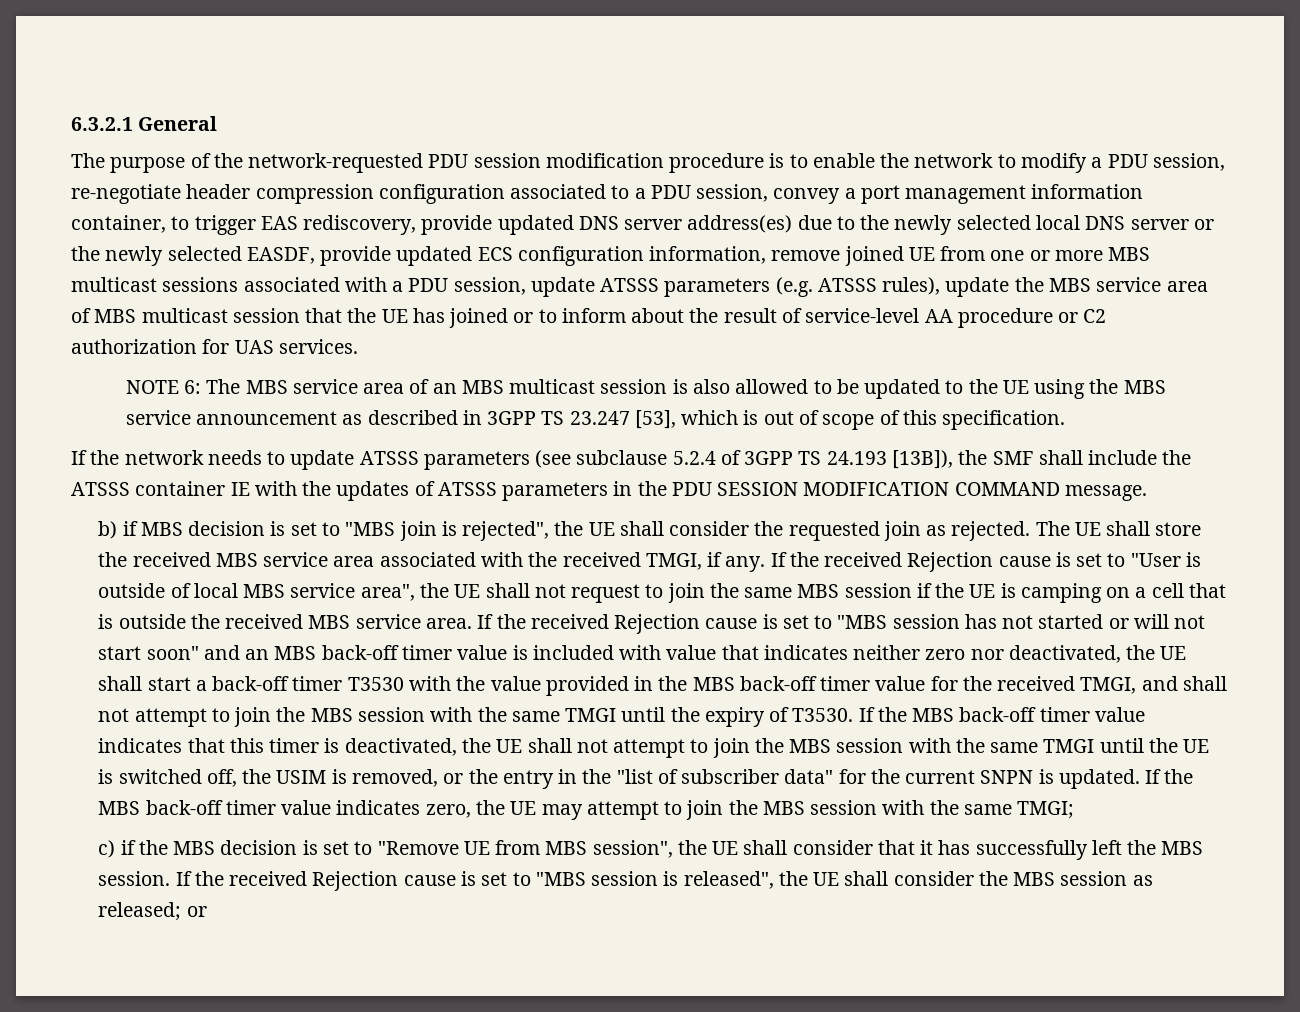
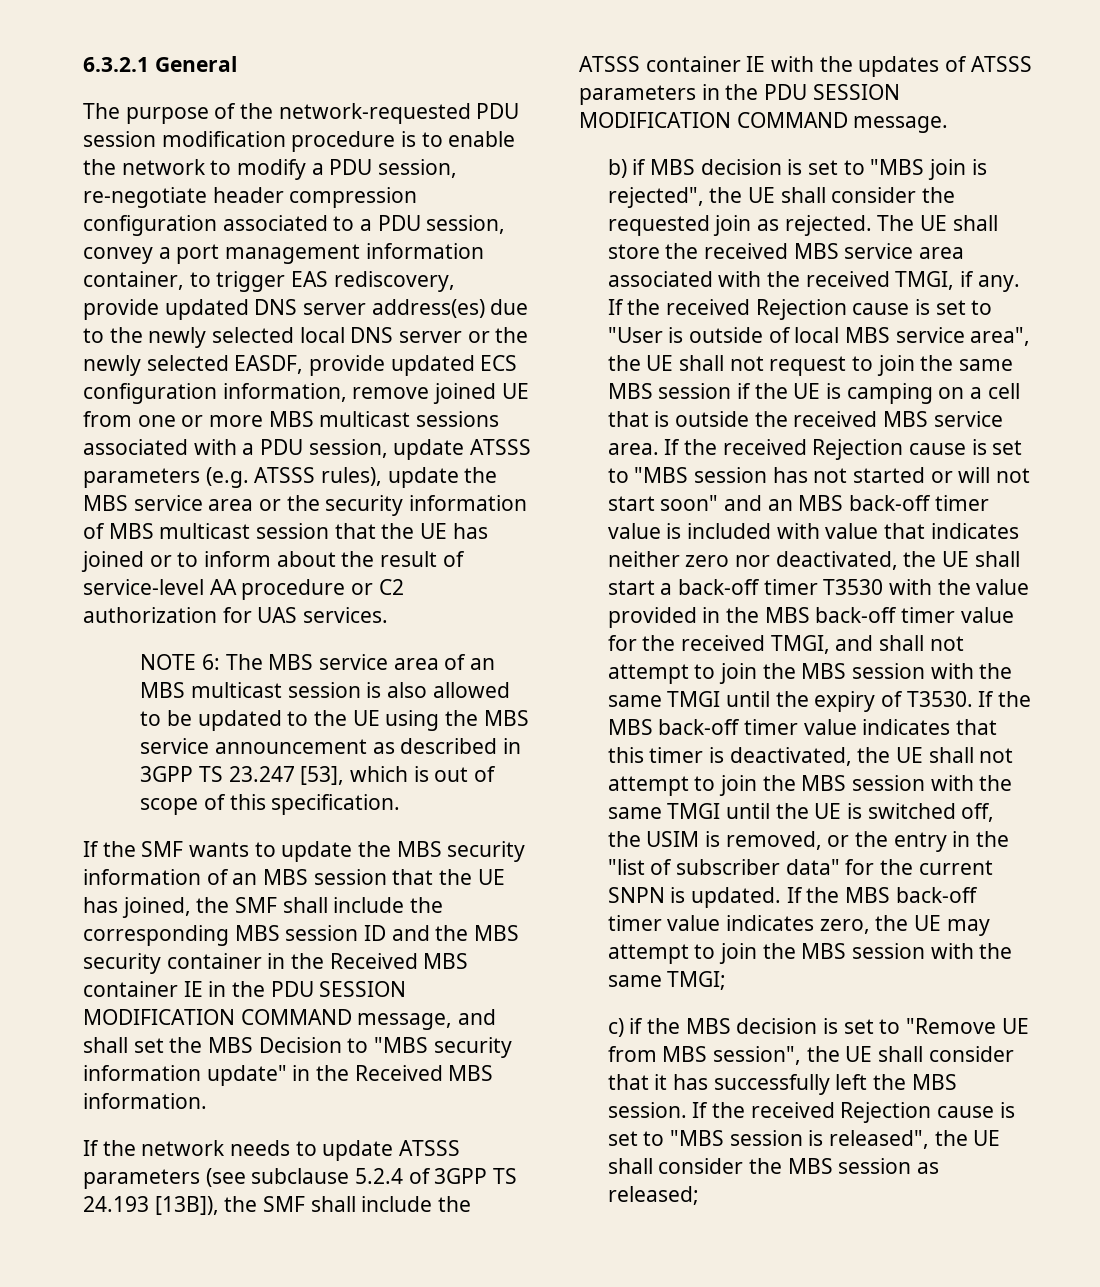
- The purpose of the network-requested PDU session modification procedure is to enable the network to modify a PDU session, re-negotiate header compression configuration associated to a PDU session, convey a port management information container, to trigger EAS rediscovery, provide updated DNS server address(es) due to the newly selected local DNS server or the newly selected EASDF, provide updated ECS configuration information, remove joined UE from one or more MBS multicast sessions associated with a PDU session, update ATSSS parameters (e.g. ATSSS rules), update the MBS service area of MBS multicast session that the UE has joined or to inform about the result of service-level AA procedure or C2 authorization for UAS services.
+ The purpose of the network-requested PDU session modification procedure is to enable the network to modify a PDU session, re-negotiate header compression configuration associated to a PDU session, convey a port management information container, to trigger EAS rediscovery, provide updated DNS server address(es) due to the newly selected local DNS server or the newly selected EASDF, provide updated ECS configuration information, remove joined UE from one or more MBS multicast sessions associated with a PDU session, update ATSSS parameters (e.g. ATSSS rules), update the MBS service area or the security information of MBS multicast session that the UE has joined or to inform about the result of service-level AA procedure or C2 authorization for UAS services.
+ If the SMF wants to update the MBS security information of an MBS session that the UE has joined, the SMF shall include the corresponding MBS session ID and the MBS security container in the Received MBS container IE in the PDU SESSION MODIFICATION COMMAND message, and shall set the MBS Decision to "MBS security information update" in the Received MBS information.
- If the received Rejection cause is set to "MBS session is released", the UE shall consider the MBS session as released; or
+ If the received Rejection cause is set to "MBS session is released", the UE shall consider the MBS session as released;

